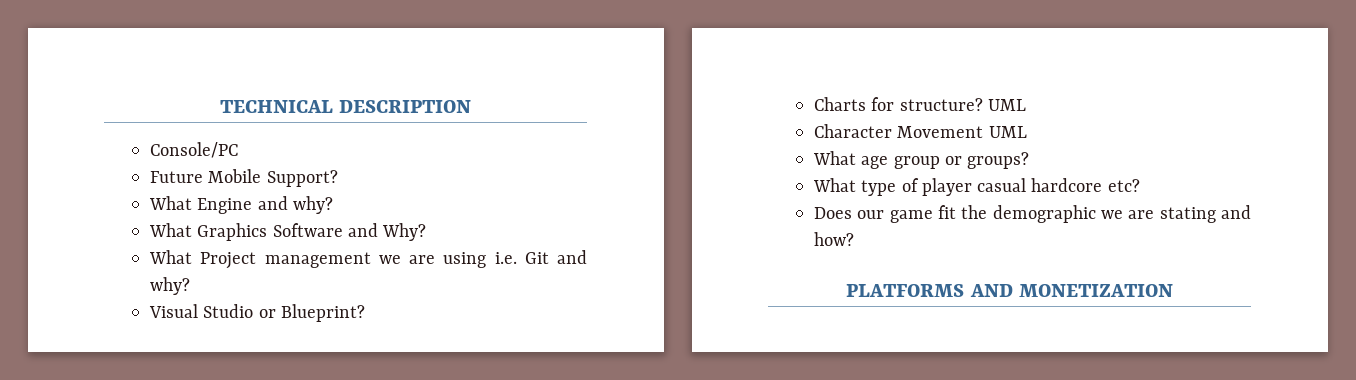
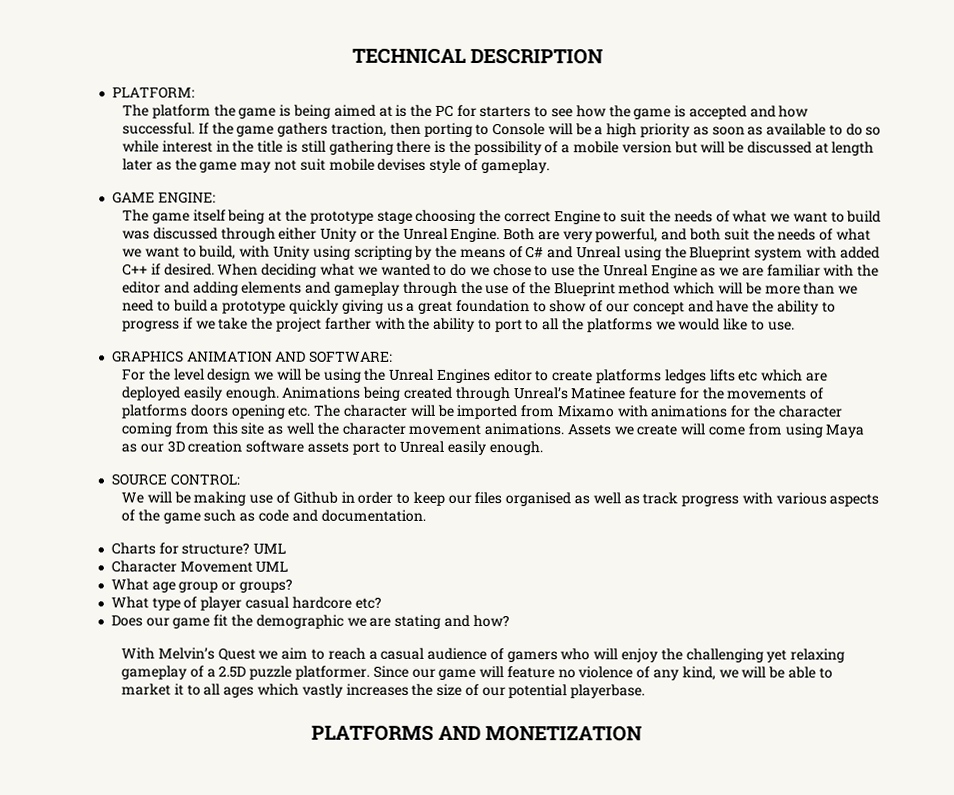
- Console/PC
- Future Mobile Support?
- What Engine and why?
- What Graphics Software and Why?
- What Project management we are using i.e. Git and why?
- Visual Studio or Blueprint?
+ PLATFORM:
+ The platform the game is being aimed at is the PC for starters to see how the game is accepted and how successful. If the game gathers traction, then porting to Console will be a high priority as soon as available to do so while interest in the title is still gathering there is the possibility of a mobile version but will be discussed at length later as the game may not suit mobile devises style of gameplay.
+ GAME ENGINE:
+ The game itself being at the prototype stage choosing the correct Engine to suit the needs of what we want to build was discussed through either Unity or the Unreal Engine. Both are very powerful, and both suit the needs of what we want to build, with Unity using scripting by the means of C# and Unreal using the Blueprint system with added C++ if desired. When deciding what we wanted to do we chose to use the Unreal Engine as we are familiar with the editor and adding elements and gameplay through the use of the Blueprint method which will be more than we need to build a prototype quickly giving us a great foundation to show of our concept and have the ability to progress if we take the project farther with the ability to port to all the platforms we would like to use.
+ GRAPHICS ANIMATION AND SOFTWARE:
+ For the level design we will be using the Unreal Engines editor to create platforms ledges lifts etc which are deployed easily enough. Animations being created through Unreal’s Matinee feature for the movements of platforms doors opening etc. The character will be imported from Mixamo with animations for the character coming from this site as well the character movement animations. Assets we create will come from using Maya as our 3D creation software assets port to Unreal easily enough.
+ SOURCE CONTROL:
+ We will be making use of Github in order to keep our files organised as well as track progress with various aspects of the game such as code and documentation.
+ With Melvin’s Quest we aim to reach a casual audience of gamers who will enjoy the challenging yet relaxing gameplay of a 2.5D puzzle platformer. Since our game will feature no violence of any kind, we will be able to market it to all ages which vastly increases the size of our potential playerbase.

